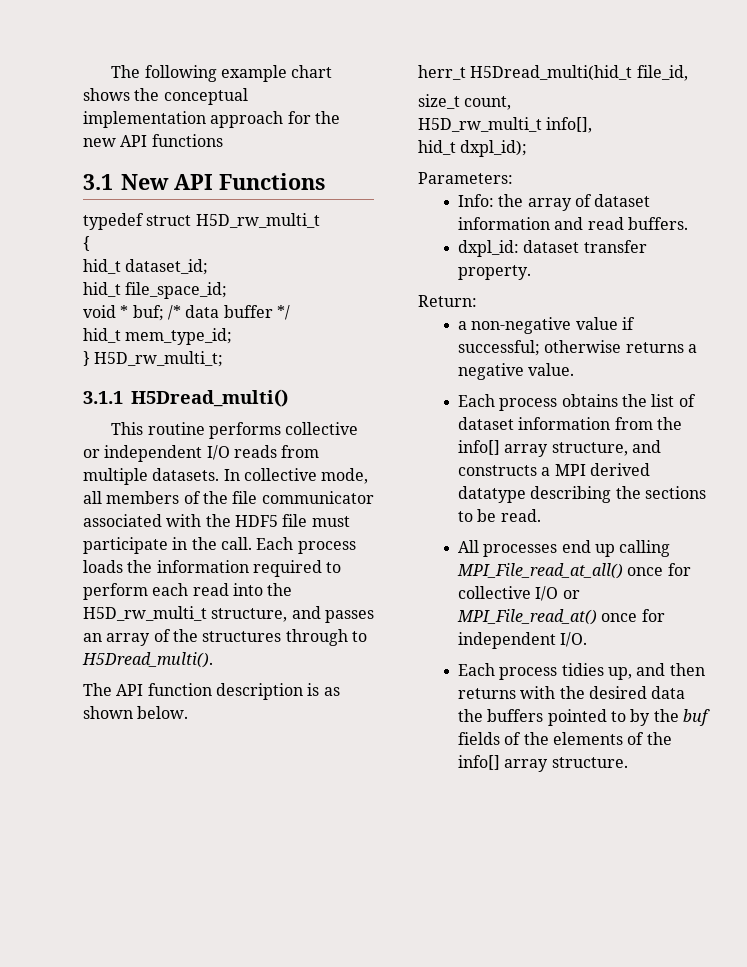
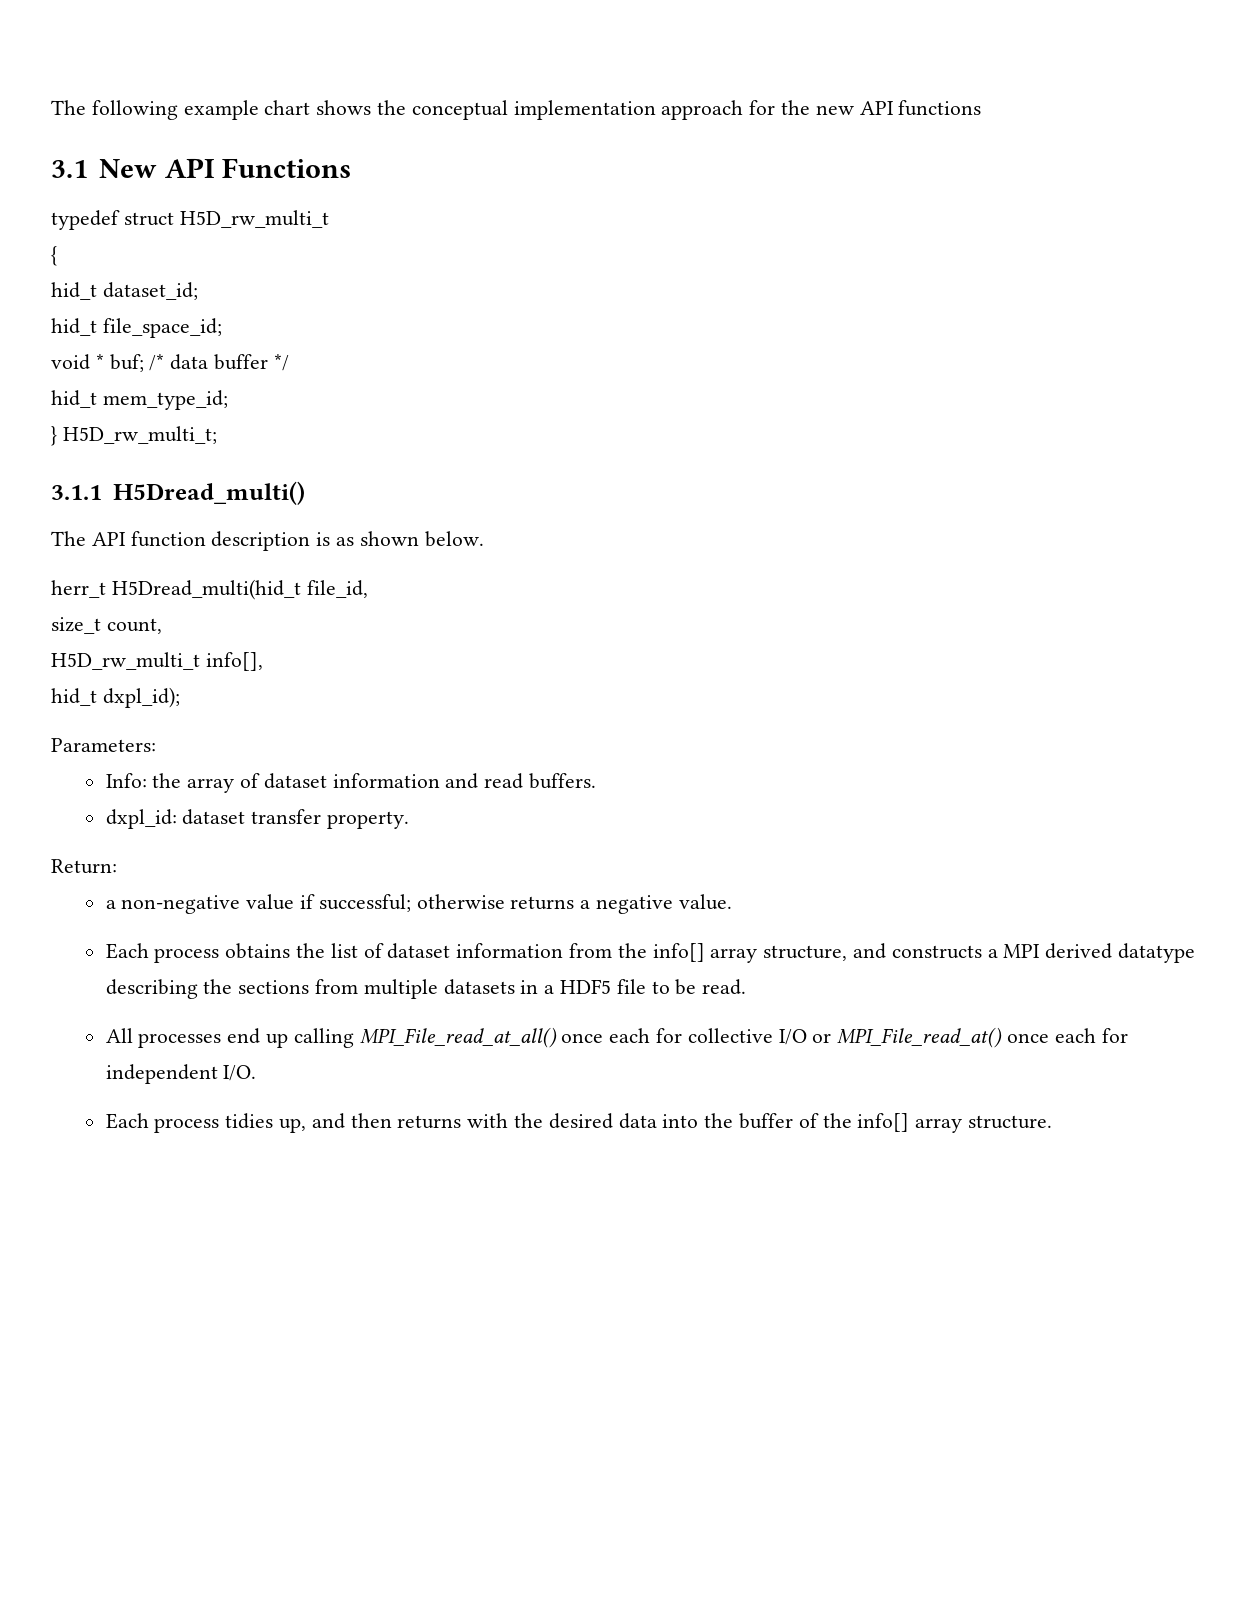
- This routine performs collective or independent I/O reads from multiple datasets. In collective mode, all members of the file communicator associated with the HDF5 file must participate in the call. Each process loads the information required to perform each read into the H5D_rw_multi_t structure, and passes an array of the structures through to H5Dread_multi().
- Each process obtains the list of dataset information from the info[] array structure, and constructs a MPI derived datatype describing the sections to be read.
+ Each process obtains the list of dataset information from the info[] array structure, and constructs a MPI derived datatype describing the sections from multiple datasets in a HDF5 file to be read.
- All processes end up calling MPI_File_read_at_all() once for collective I/O or MPI_File_read_at() once for independent I/O.
+ All processes end up calling MPI_File_read_at_all() once each for collective I/O or MPI_File_read_at() once each for independent I/O.
- Each process tidies up, and then returns with the desired data the buffers pointed to by the buf fields of the elements of the info[] array structure.
+ Each process tidies up, and then returns with the desired data into the buffer of the info[] array structure.

